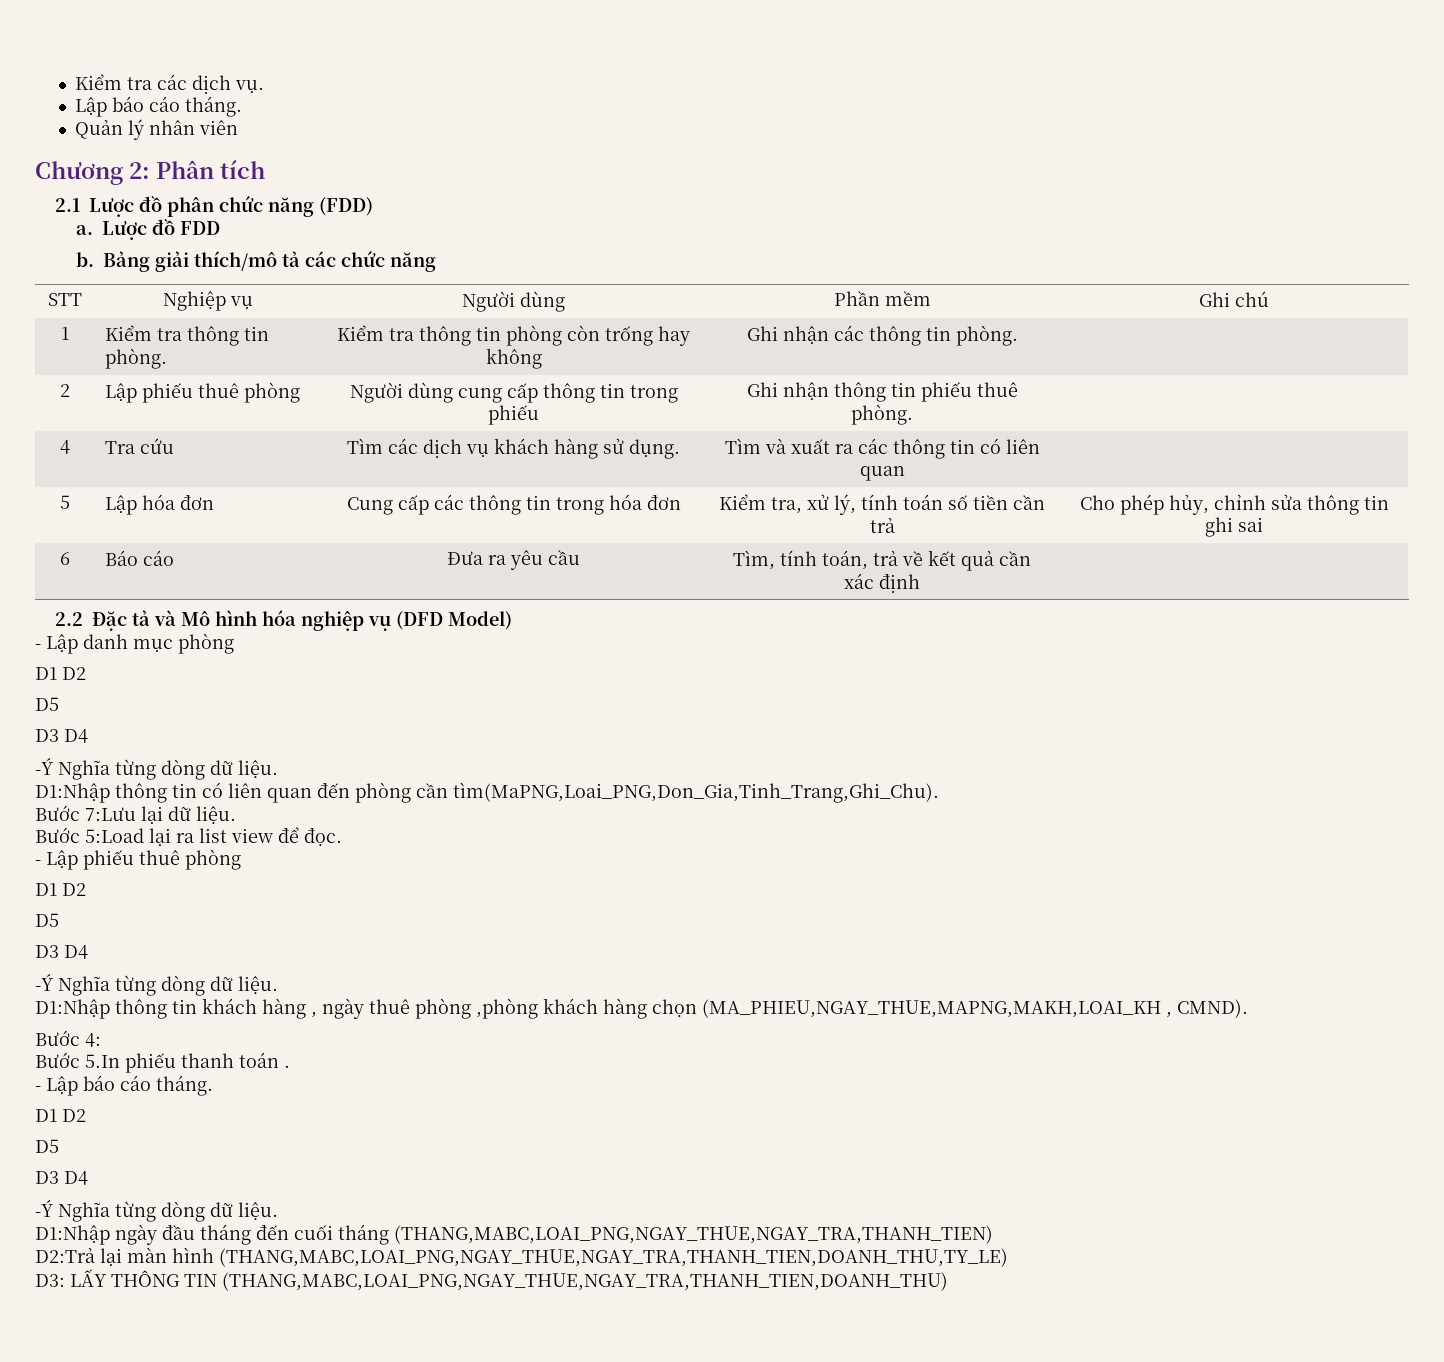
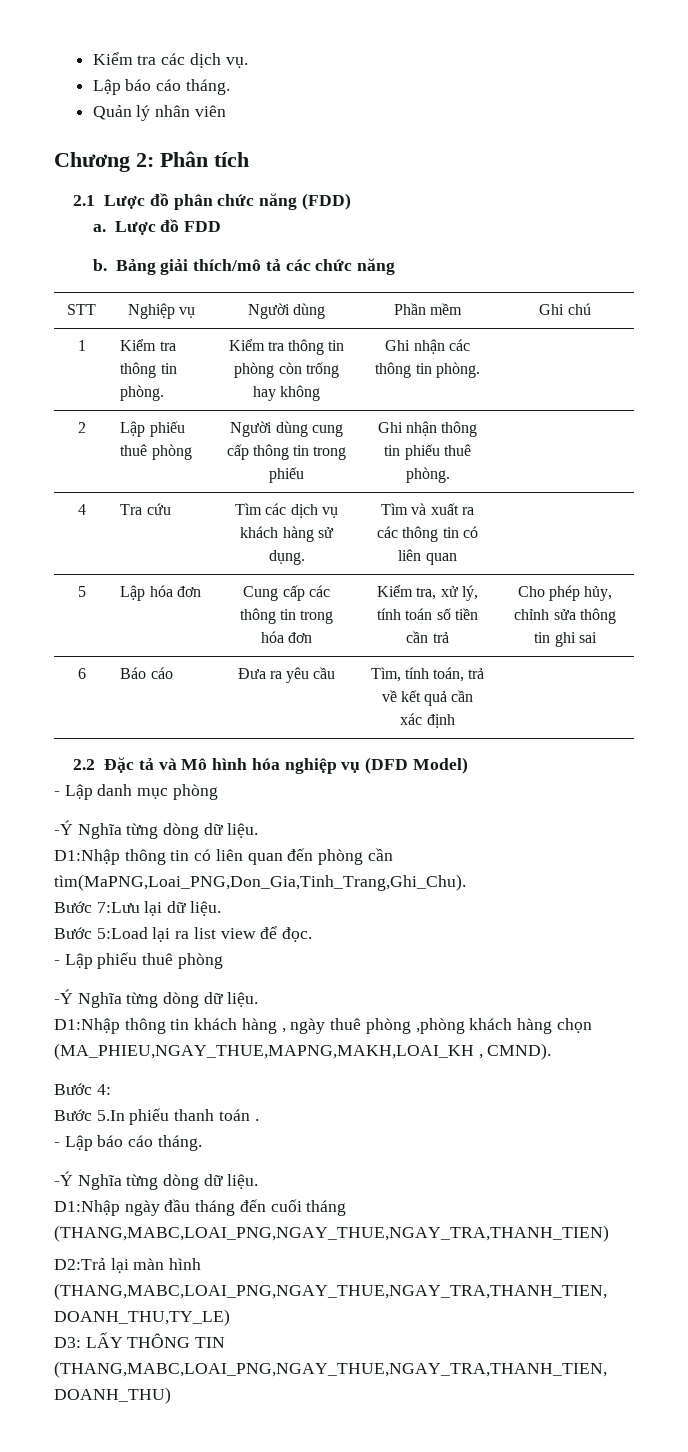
  - Lập danh mục phòng
- D1 D2
- D5
- D3 D4
  - Lập phiếu thuê phòng
- D1 D2
- D5
- D3 D4
  - Lập báo cáo tháng.
- D1 D2
- D5
- D3 D4

